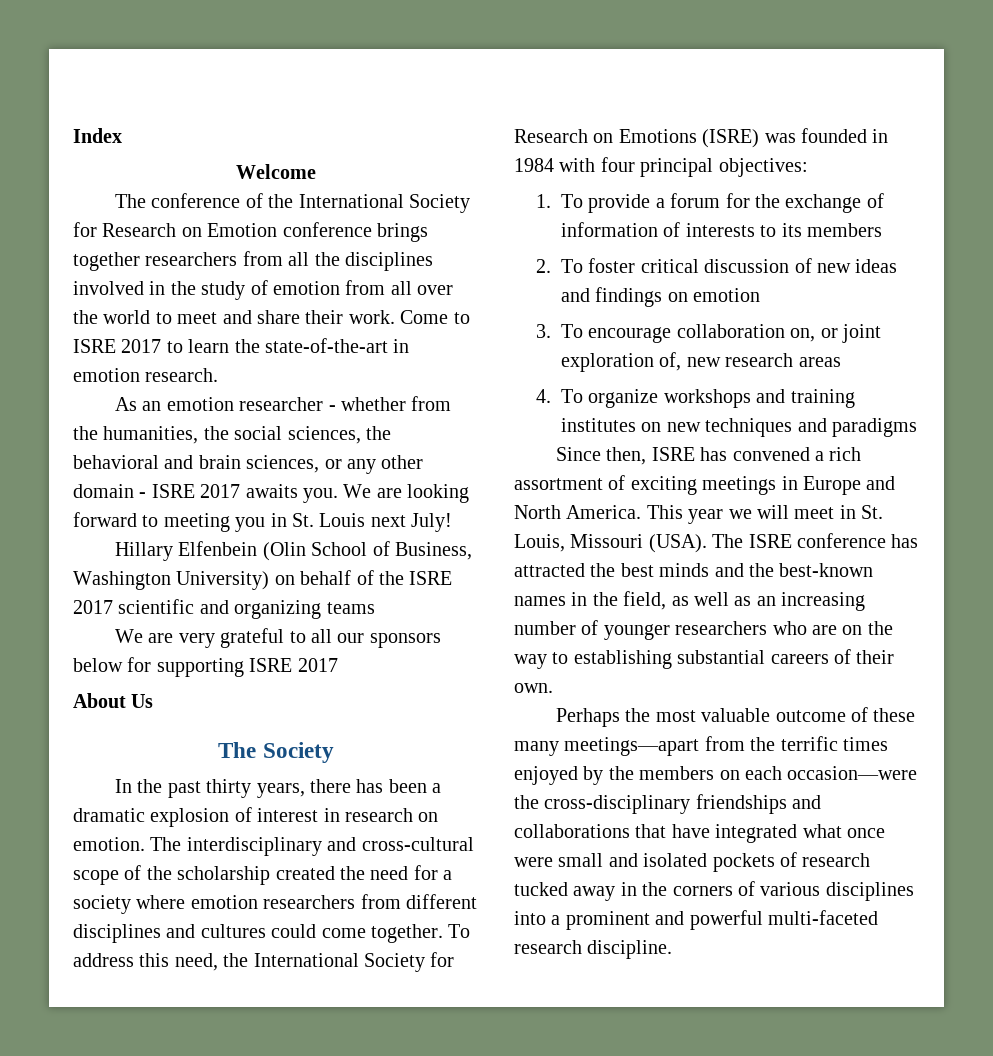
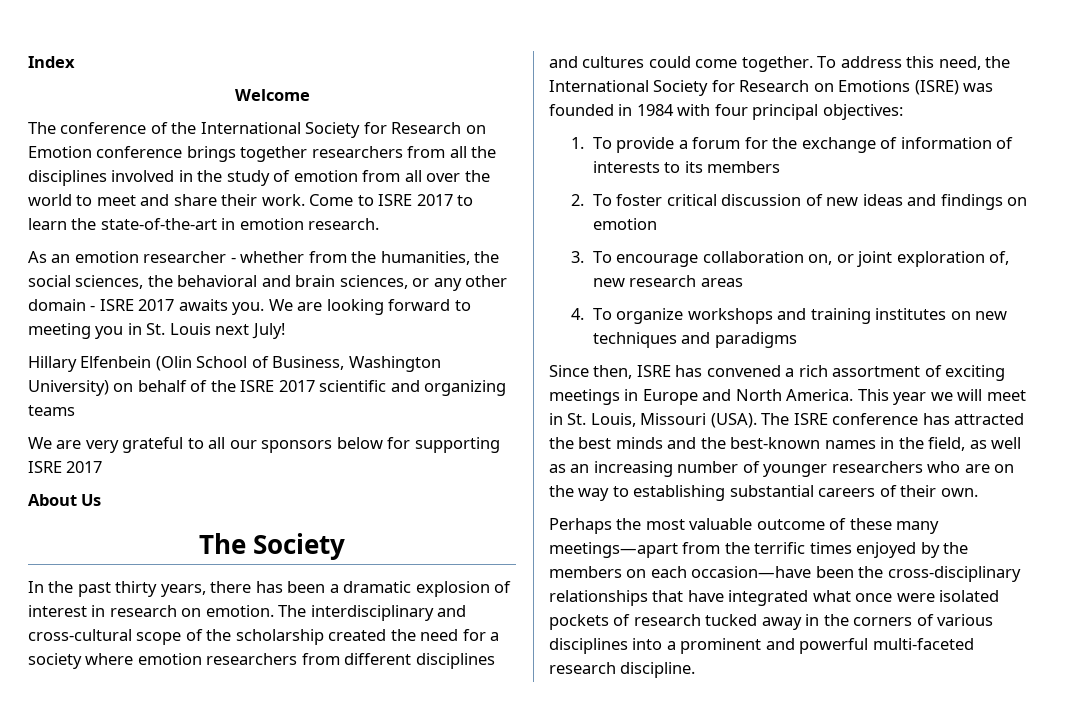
- Perhaps the most valuable outcome of these many meetings—apart from the terrific times enjoyed by the members on each occasion—were the cross-disciplinary friendships and collaborations that have integrated what once were small and isolated pockets of research tucked away in the corners of various disciplines into a prominent and powerful multi-faceted research discipline.
+ Perhaps the most valuable outcome of these many meetings—apart from the terrific times enjoyed by the members on each occasion—have been the cross-disciplinary relationships that have integrated what once were isolated pockets of research tucked away in the corners of various disciplines into a prominent and powerful multi-faceted research discipline.

